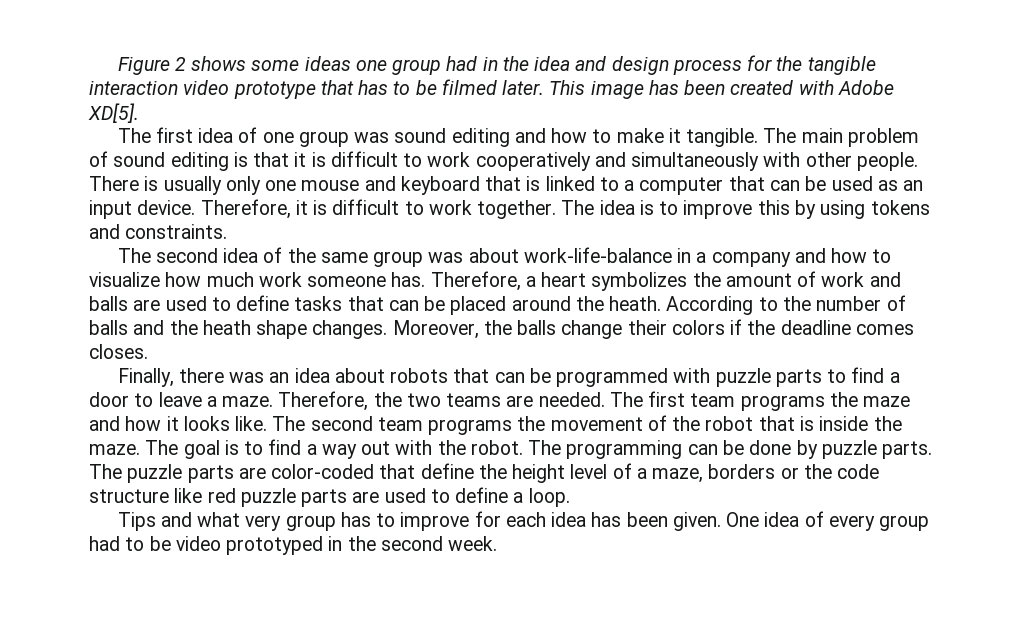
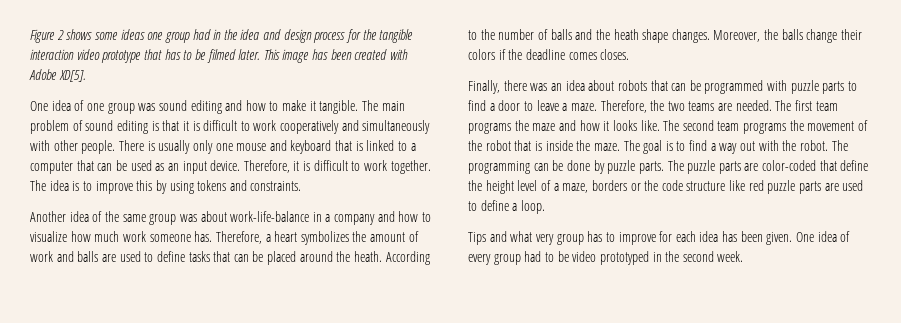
- The first idea of one group was sound editing and how to make it tangible.
+ One idea of one group was sound editing and how to make it tangible.
- The second idea of the same group was about work-life-balance in a company and how to visualize how much work someone has.
+ Another idea of the same group was about work-life-balance in a company and how to visualize how much work someone has.

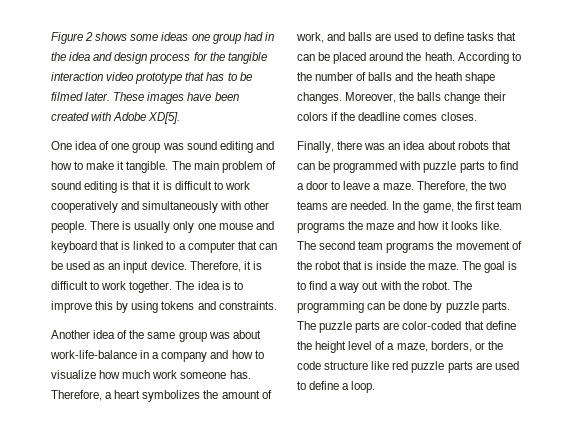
- This image has been created with Adobe XD[5].
+ These images have been created with Adobe XD[5].
- Therefore, a heart symbolizes the amount of work and balls are used to define tasks that can be placed around the heath.
+ Therefore, a heart symbolizes the amount of work, and balls are used to define tasks that can be placed around the heath.
- The first team programs the maze and how it looks like.
+ In the game, the first team programs the maze and how it looks like.
- The puzzle parts are color-coded that define the height level of a maze, borders or the code structure like red puzzle parts are used to define a loop.
+ The puzzle parts are color-coded that define the height level of a maze, borders, or the code structure like red puzzle parts are used to define a loop.
- Tips and what very group has to improve for each idea has been given. One idea of every group had to be video prototyped in the second week.

